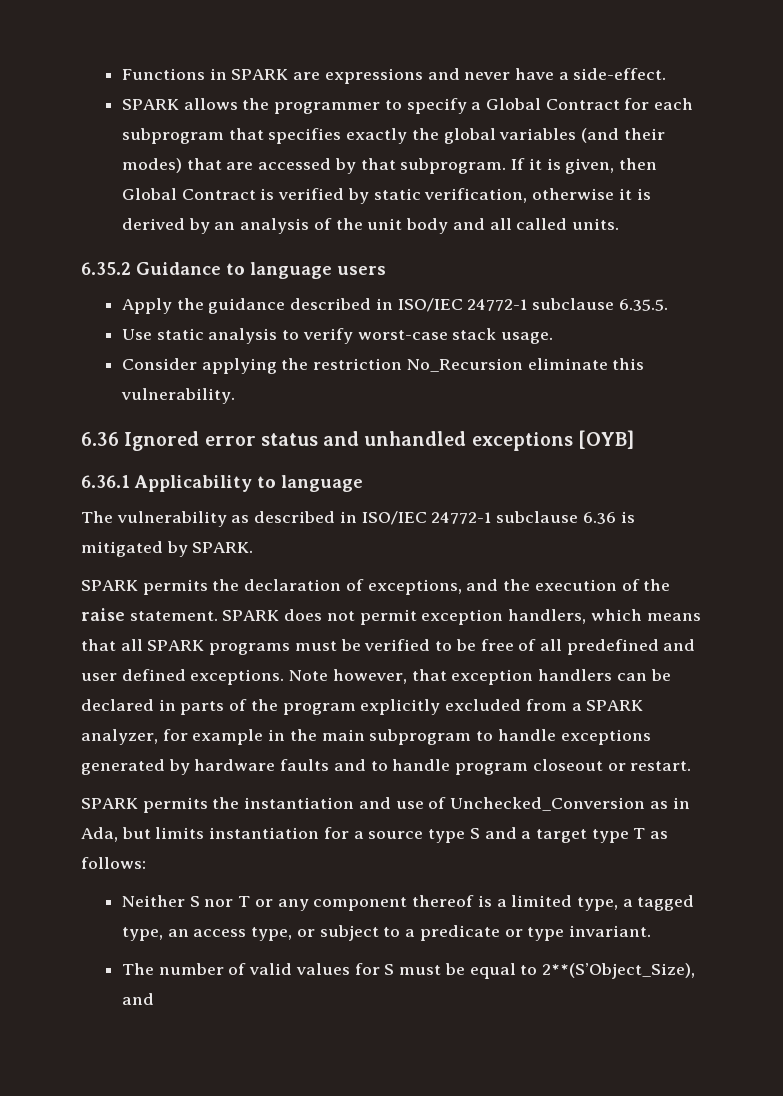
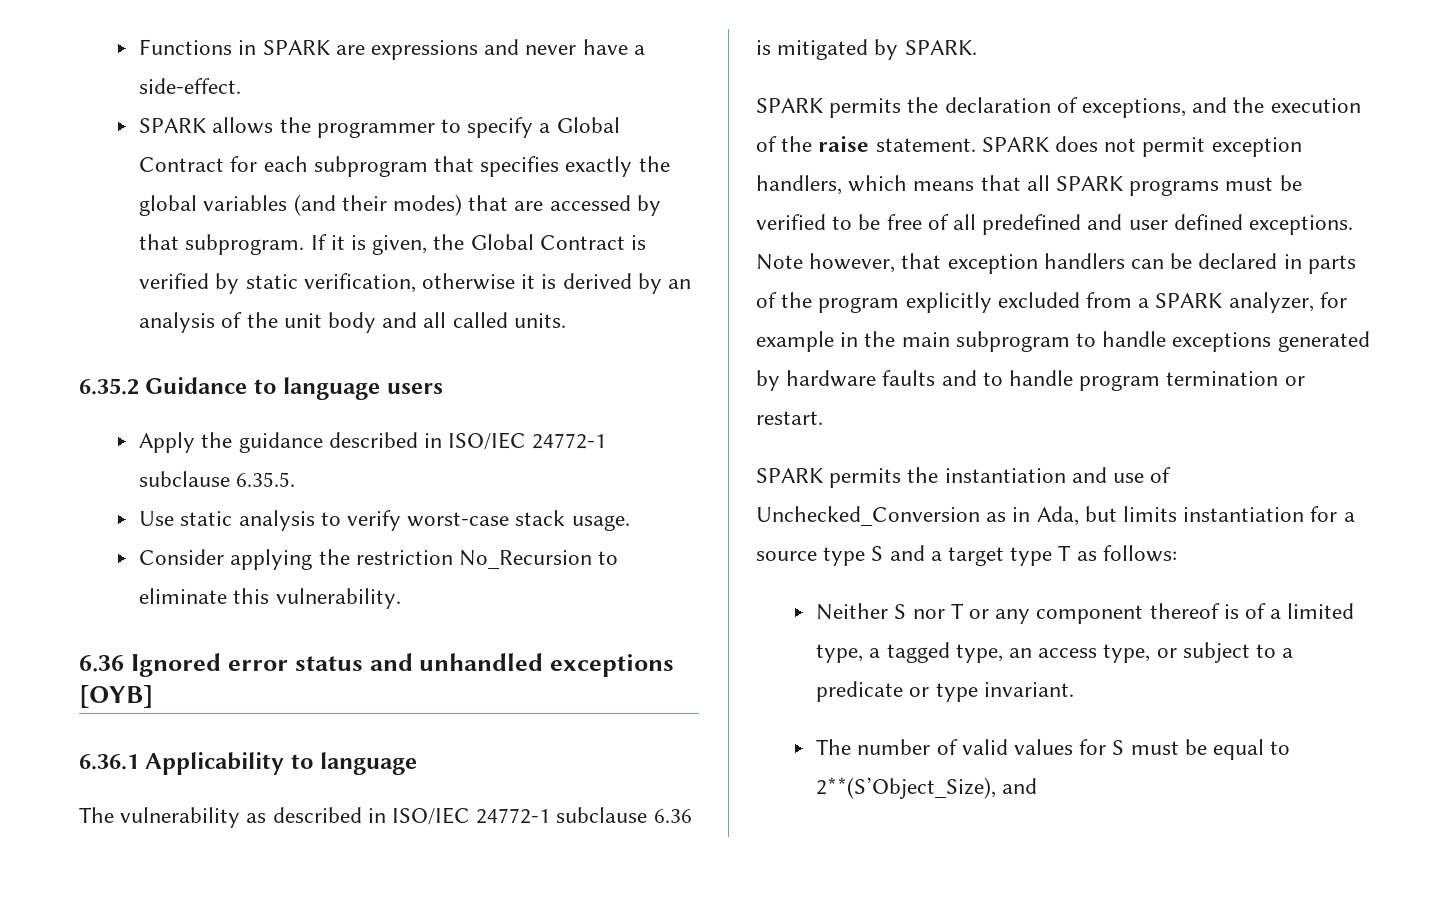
- If it is given, then Global Contract is verified by static verification, otherwise it is derived by an analysis of the unit body and all called units.
+ If it is given, the Global Contract is verified by static verification, otherwise it is derived by an analysis of the unit body and all called units.
- Consider applying the restriction No_Recursion eliminate this vulnerability.
+ Consider applying the restriction No_Recursion to eliminate this vulnerability.
- Note however, that exception handlers can be declared in parts of the program explicitly excluded from a SPARK analyzer, for example in the main subprogram to handle exceptions generated by hardware faults and to handle program closeout or restart.
+ Note however, that exception handlers can be declared in parts of the program explicitly excluded from a SPARK analyzer, for example in the main subprogram to handle exceptions generated by hardware faults and to handle program termination or restart.
- Neither S nor T or any component thereof is a limited type, a tagged type, an access type, or subject to a predicate or type invariant.
+ Neither S nor T or any component thereof is of a limited type, a tagged type, an access type, or subject to a predicate or type invariant.

